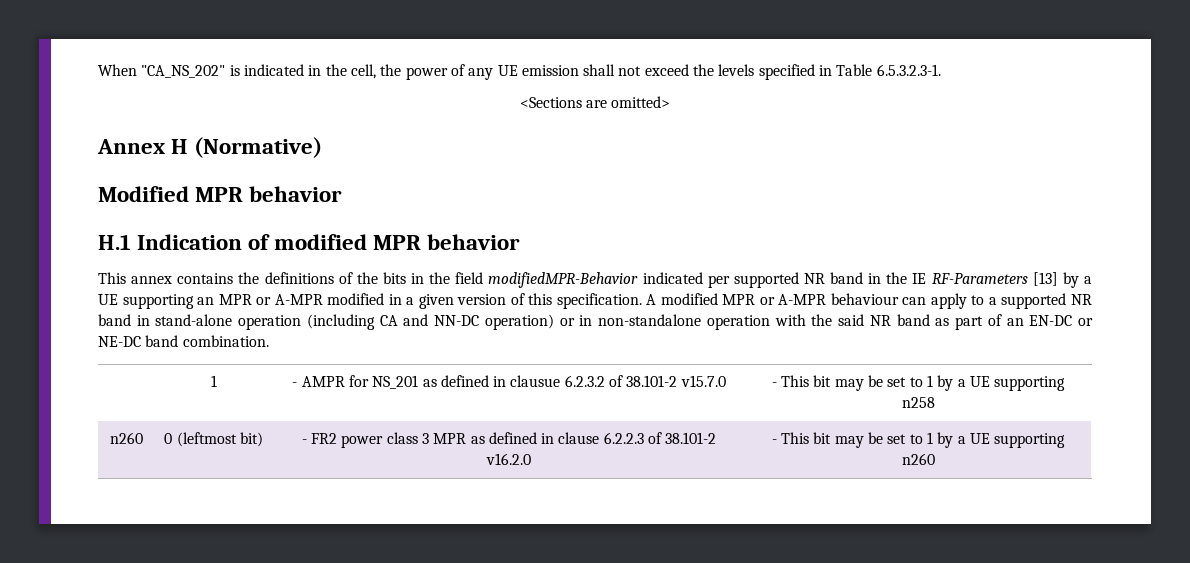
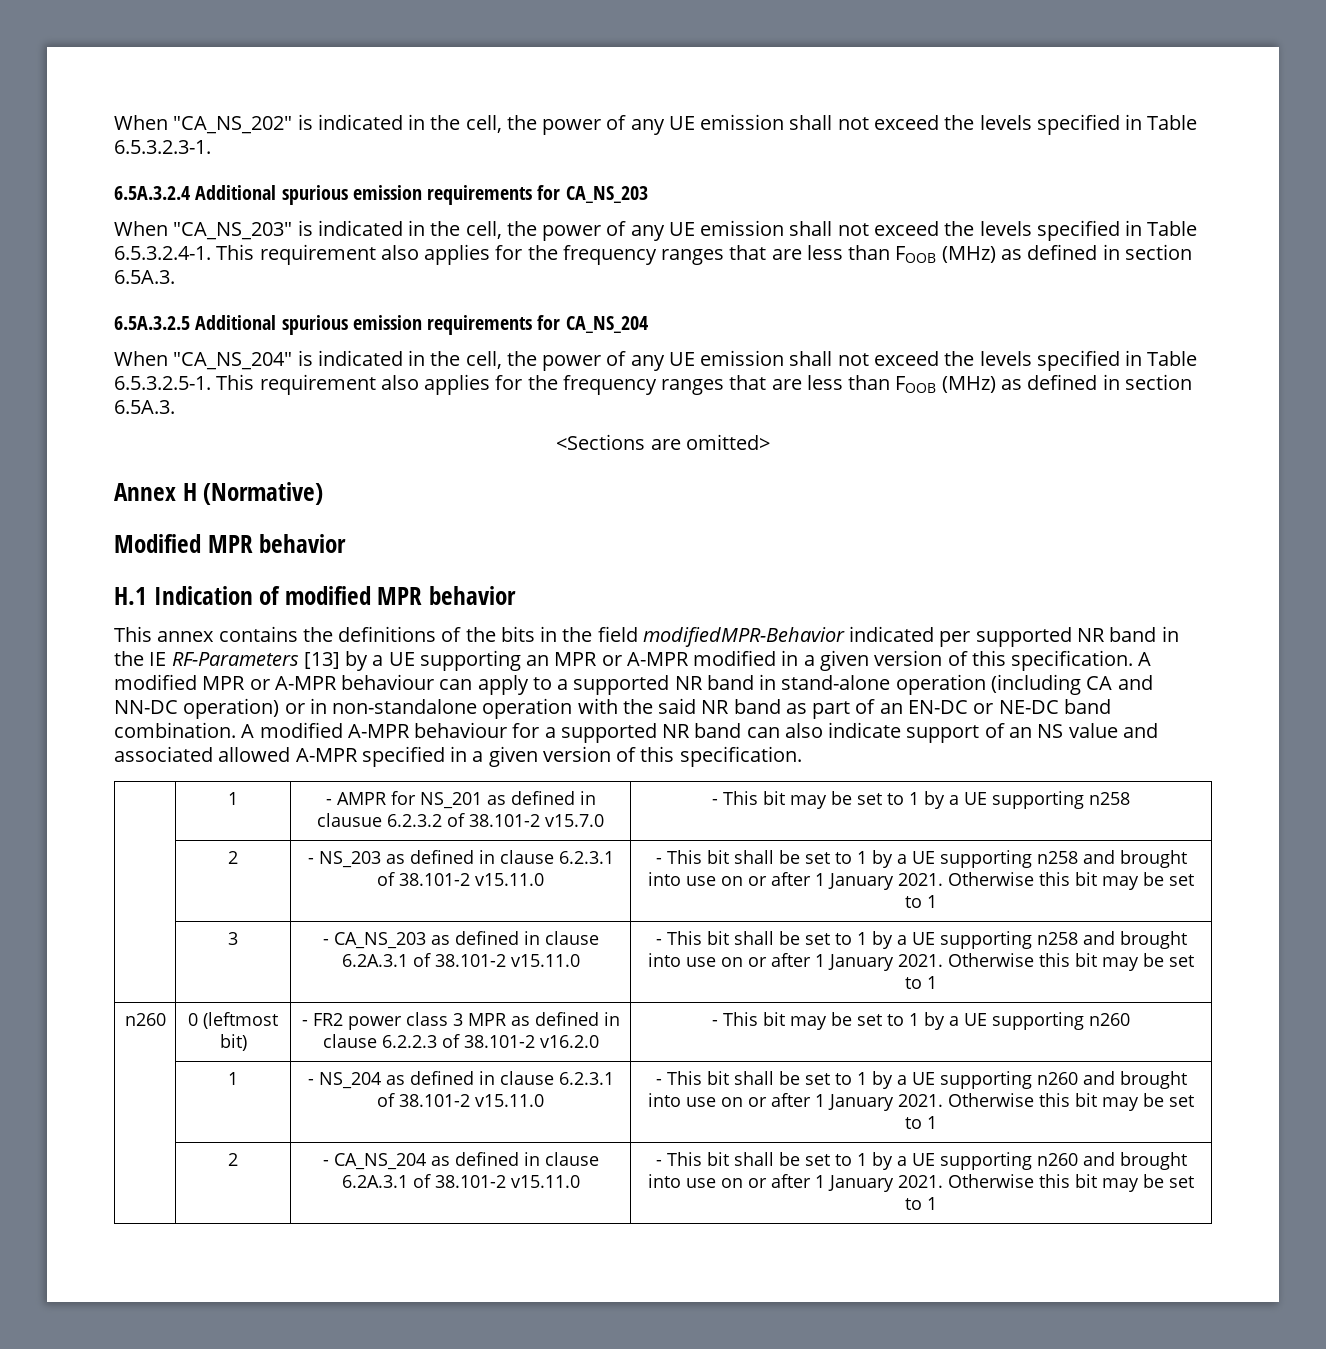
+ 6.5A.3.2.4 Additional spurious emission requirements for CA_NS_203
+ When "CA_NS_203" is indicated in the cell, the power of any UE emission shall not exceed the levels specified in Table 6.5.3.2.4-1. This requirement also applies for the frequency ranges that are less than FOOB (MHz) as defined in section 6.5A.3.
+ 6.5A.3.2.5 Additional spurious emission requirements for CA_NS_204
+ When "CA_NS_204" is indicated in the cell, the power of any UE emission shall not exceed the levels specified in Table 6.5.3.2.5-1. This requirement also applies for the frequency ranges that are less than FOOB (MHz) as defined in section 6.5A.3.
+ A modified A-MPR behaviour for a supported NR band can also indicate support of an NS value and associated allowed A-MPR specified in a given version of this specification.
+ 2 | - NS_203 as defined in clause 6.2.3.1 of 38.101-2 v15.11.0 | - This bit shall be set to 1 by a UE supporting n258 and brought into use on or after 1 January 2021. Otherwise this bit may be set to 1
+ | 3 | - CA_NS_203 as defined in clause 6.2A.3.1 of 38.101-2 v15.11.0 | - This bit shall be set to 1 by a UE supporting n258 and brought into use on or after 1 January 2021. Otherwise this bit may be set to 1
+ 1 | - NS_204 as defined in clause 6.2.3.1 of 38.101-2 v15.11.0 | - This bit shall be set to 1 by a UE supporting n260 and brought into use on or after 1 January 2021. Otherwise this bit may be set to 1
+ | 2 | - CA_NS_204 as defined in clause 6.2A.3.1 of 38.101-2 v15.11.0 | - This bit shall be set to 1 by a UE supporting n260 and brought into use on or after 1 January 2021. Otherwise this bit may be set to 1

